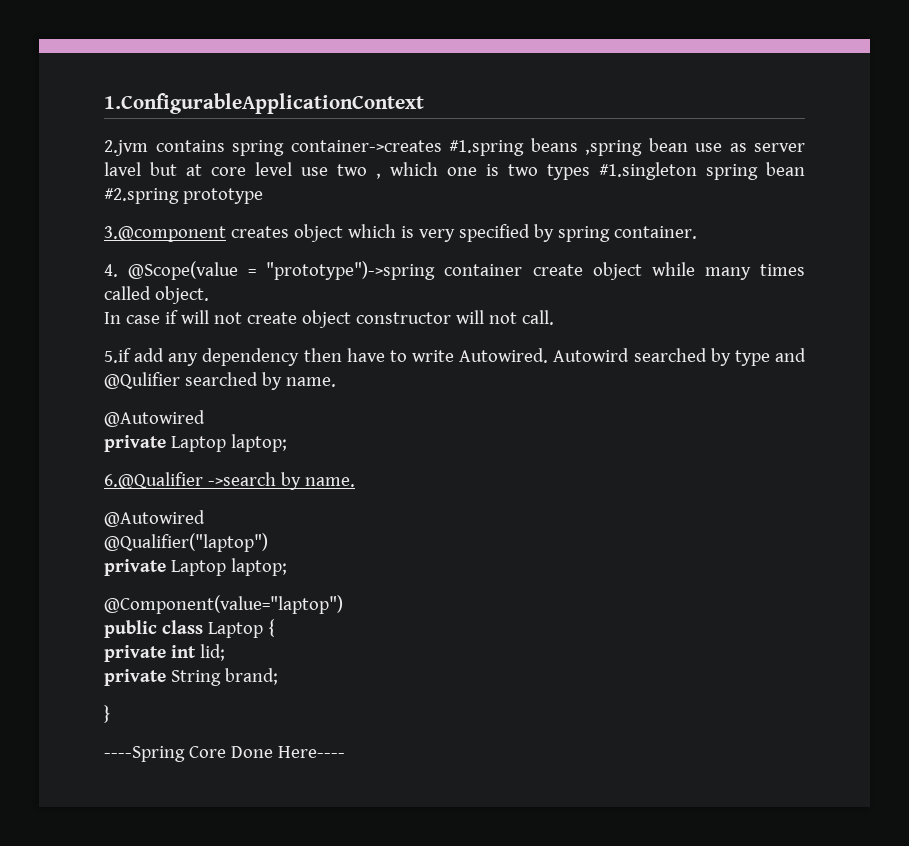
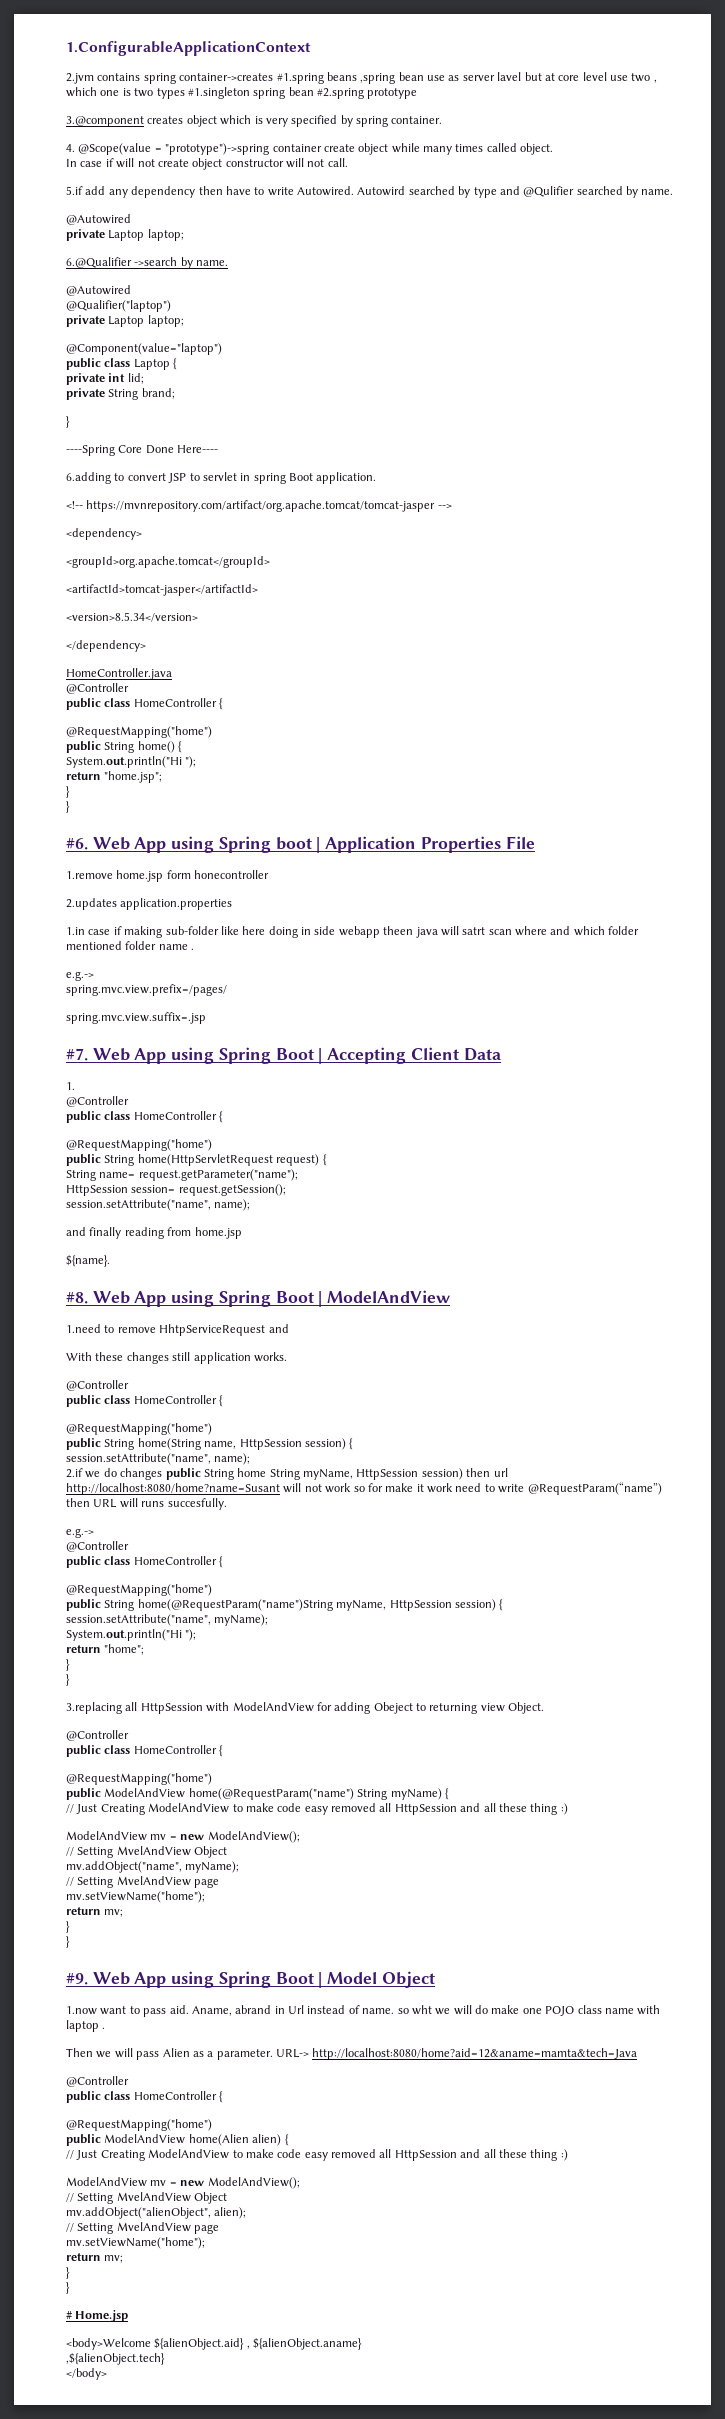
+ 6.adding to convert JSP to servlet in spring Boot application.
+ <!-- https://mvnrepository.com/artifact/org.apache.tomcat/tomcat-jasper -->
+ <dependency>
+ <groupId>org.apache.tomcat</groupId>
+ <artifactId>tomcat-jasper</artifactId>
+ <version>8.5.34</version>
+ </dependency>
+ HomeController.java
+ @Controller
+ public class HomeController {
+ @RequestMapping("home")
+ public String home() {
+ System.out.println("Hi ");
+ return "home.jsp";
+ }
+ }
+ #6. Web App using Spring boot | Application Properties File
+ 1.remove home.jsp form honecontroller
+ 2.updates application.properties
+ 1.in case if making sub-folder like here doing in side webapp theen java will satrt scan where and which folder mentioned folder name .
+ e.g.->
+ spring.mvc.view.prefix=/pages/
+ spring.mvc.view.suffix=.jsp
+ #7. Web App using Spring Boot | Accepting Client Data
+ 1.
+ @Controller
+ public class HomeController {
+ @RequestMapping("home")
+ public String home(HttpServletRequest request) {
+ String name= request.getParameter("name");
+ HttpSession session= request.getSession();
+ session.setAttribute("name", name);
+ and finally reading from home.jsp
+ ${name}.
+ #8. Web App using Spring Boot | ModelAndView
+ 1.need to remove HhtpServiceRequest and
+ With these changes still application works.
+ @Controller
+ public class HomeController {
+ @RequestMapping("home")
+ public String home(String name, HttpSession session) {
+ session.setAttribute("name", name);
+ 2.if we do changes public String home String myName, HttpSession session) then url http://localhost:8080/home?name=Susant will not work so for make it work need to write @RequestParam(“name”) then URL will runs succesfully.
+ e.g.->
+ @Controller
+ public class HomeController {
+ @RequestMapping("home")
+ public String home(@RequestParam("name")String myName, HttpSession session) {
+ session.setAttribute("name", myName);
+ System.out.println("Hi ");
+ return "home";
+ }
+ }
+ 3.replacing all HttpSession with ModelAndView for adding Obeject to returning view Object.
+ @Controller
+ public class HomeController {
+ @RequestMapping("home")
+ public ModelAndView home(@RequestParam("name") String myName) {
+ // Just Creating ModelAndView to make code easy removed all HttpSession and all these thing :)
+ ModelAndView mv = new ModelAndView();
+ // Setting MvelAndView Object
+ mv.addObject("name", myName);
+ // Setting MvelAndView page
+ mv.setViewName("home");
+ return mv;
+ }
+ }
+ #9. Web App using Spring Boot | Model Object
+ 1.now want to pass aid. Aname, abrand in Url instead of name. so wht we will do make one POJO class name with laptop .
+ Then we will pass Alien as a parameter. URL-> http://localhost:8080/home?aid=12&aname=mamta&tech=Java
+ @Controller
+ public class HomeController {
+ @RequestMapping("home")
+ public ModelAndView home(Alien alien) {
+ // Just Creating ModelAndView to make code easy removed all HttpSession and all these thing :)
+ ModelAndView mv = new ModelAndView();
+ // Setting MvelAndView Object
+ mv.addObject("alienObject", alien);
+ // Setting MvelAndView page
+ mv.setViewName("home");
+ return mv;
+ }
+ }
+ # Home.jsp
+ <body>Welcome ${alienObject.aid} , ${alienObject.aname}
+ ,${alienObject.tech}
+ </body>

